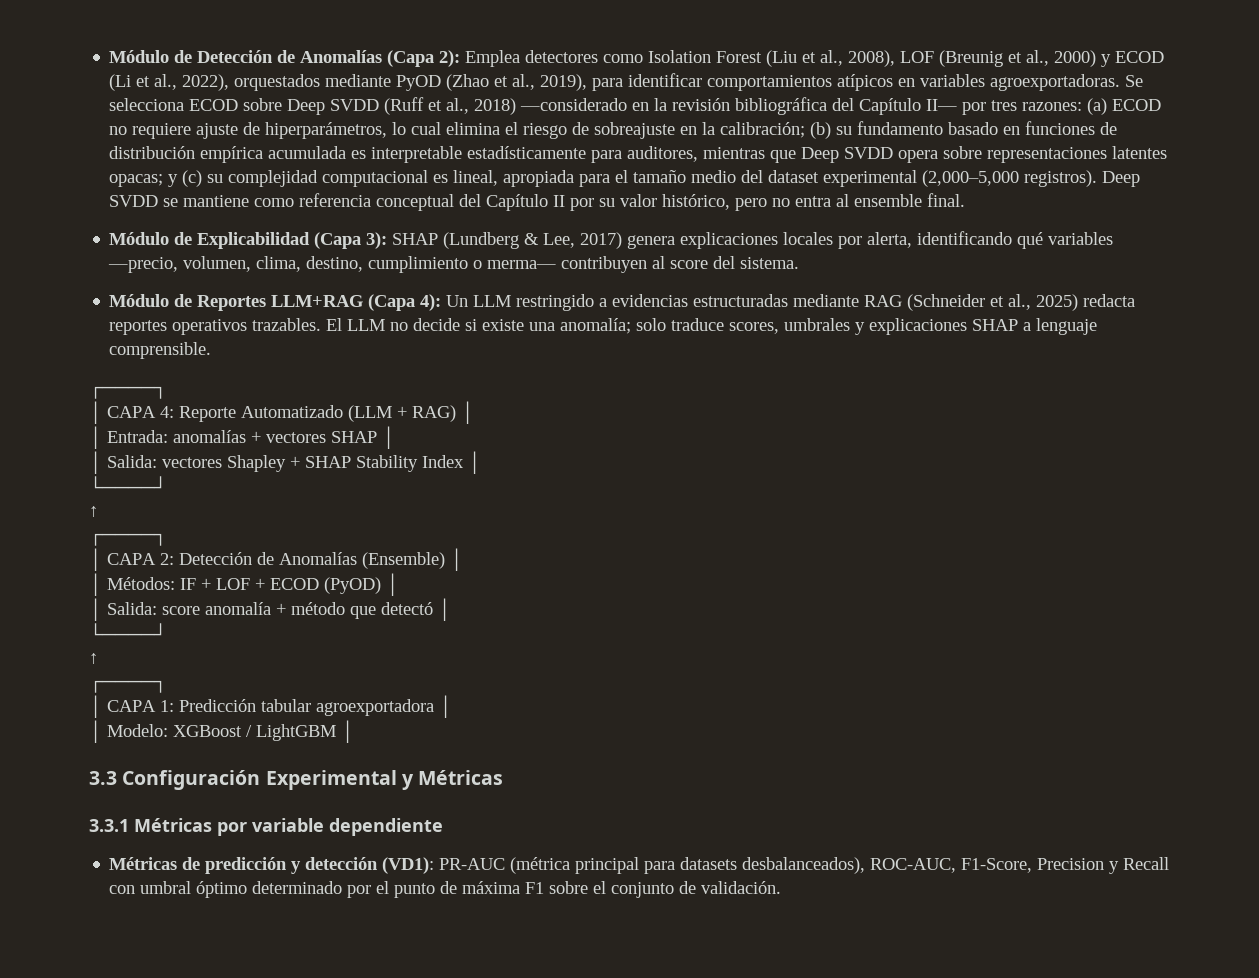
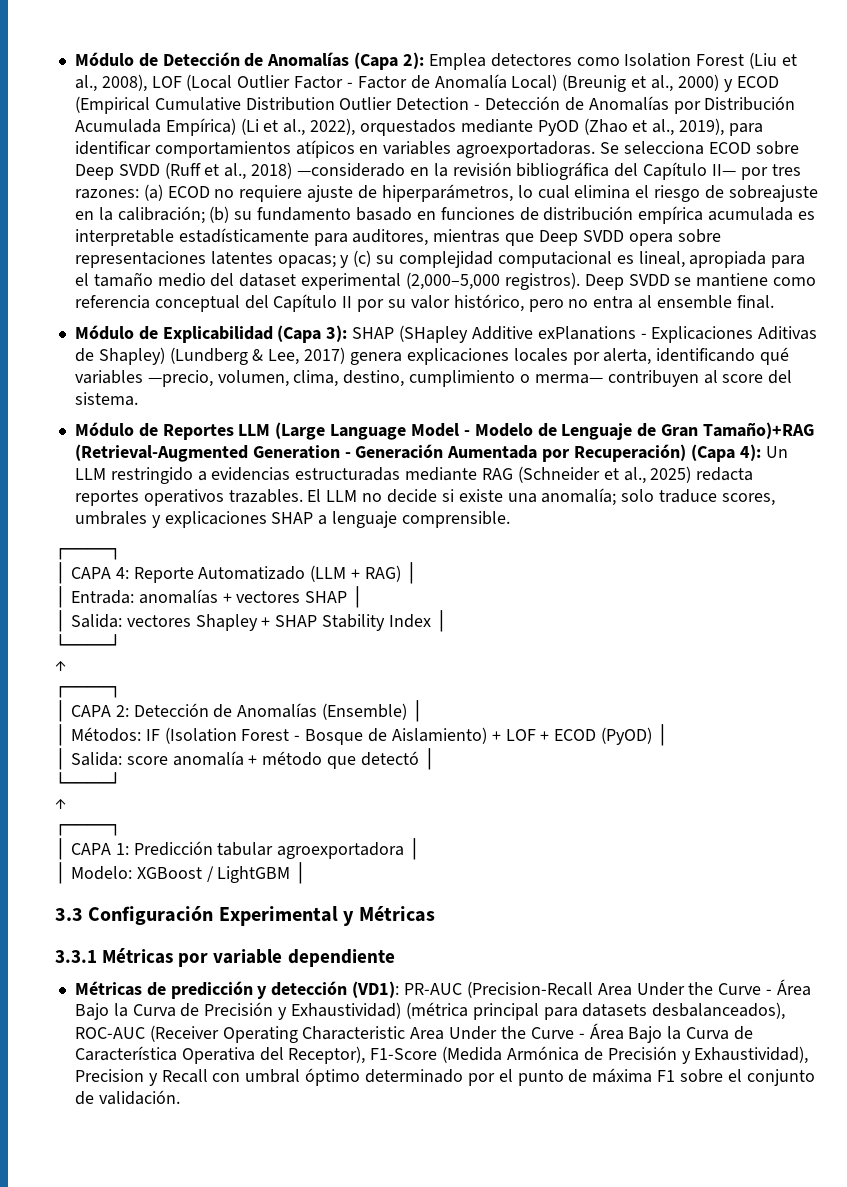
- Módulo de Detección de Anomalías (Capa 2): Emplea detectores como Isolation Forest (Liu et al., 2008), LOF (Breunig et al., 2000) y ECOD (Li et al., 2022), orquestados mediante PyOD (Zhao et al., 2019), para identificar comportamientos atípicos en variables agroexportadoras.
+ Módulo de Detección de Anomalías (Capa 2): Emplea detectores como Isolation Forest (Liu et al., 2008), LOF (Local Outlier Factor - Factor de Anomalía Local) (Breunig et al., 2000) y ECOD (Empirical Cumulative Distribution Outlier Detection - Detección de Anomalías por Distribución Acumulada Empírica) (Li et al., 2022), orquestados mediante PyOD (Zhao et al., 2019), para identificar comportamientos atípicos en variables agroexportadoras.
- Módulo de Explicabilidad (Capa 3): SHAP (Lundberg & Lee, 2017) genera explicaciones locales por alerta, identificando qué variables —precio, volumen, clima, destino, cumplimiento o merma— contribuyen al score del sistema.
+ Módulo de Explicabilidad (Capa 3): SHAP (SHapley Additive exPlanations - Explicaciones Aditivas de Shapley) (Lundberg & Lee, 2017) genera explicaciones locales por alerta, identificando qué variables —precio, volumen, clima, destino, cumplimiento o merma— contribuyen al score del sistema.
- Módulo de Reportes LLM+RAG (Capa 4): Un LLM restringido a evidencias estructuradas mediante RAG (Schneider et al., 2025) redacta reportes operativos trazables.
+ Módulo de Reportes LLM (Large Language Model - Modelo de Lenguaje de Gran Tamaño)+RAG (Retrieval-Augmented Generation - Generación Aumentada por Recuperación) (Capa 4): Un LLM restringido a evidencias estructuradas mediante RAG (Schneider et al., 2025) redacta reportes operativos trazables.
- │ Métodos: IF + LOF + ECOD (PyOD) │
+ │ Métodos: IF (Isolation Forest - Bosque de Aislamiento) + LOF + ECOD (PyOD) │
- Métricas de predicción y detección (VD1): PR-AUC (métrica principal para datasets desbalanceados), ROC-AUC, F1-Score, Precision y Recall con umbral óptimo determinado por el punto de máxima F1 sobre el conjunto de validación.
+ Métricas de predicción y detección (VD1): PR-AUC (Precision-Recall Area Under the Curve - Área Bajo la Curva de Precisión y Exhaustividad) (métrica principal para datasets desbalanceados), ROC-AUC (Receiver Operating Characteristic Area Under the Curve - Área Bajo la Curva de Característica Operativa del Receptor), F1-Score (Medida Armónica de Precisión y Exhaustividad), Precision y Recall con umbral óptimo determinado por el punto de máxima F1 sobre el conjunto de validación.

